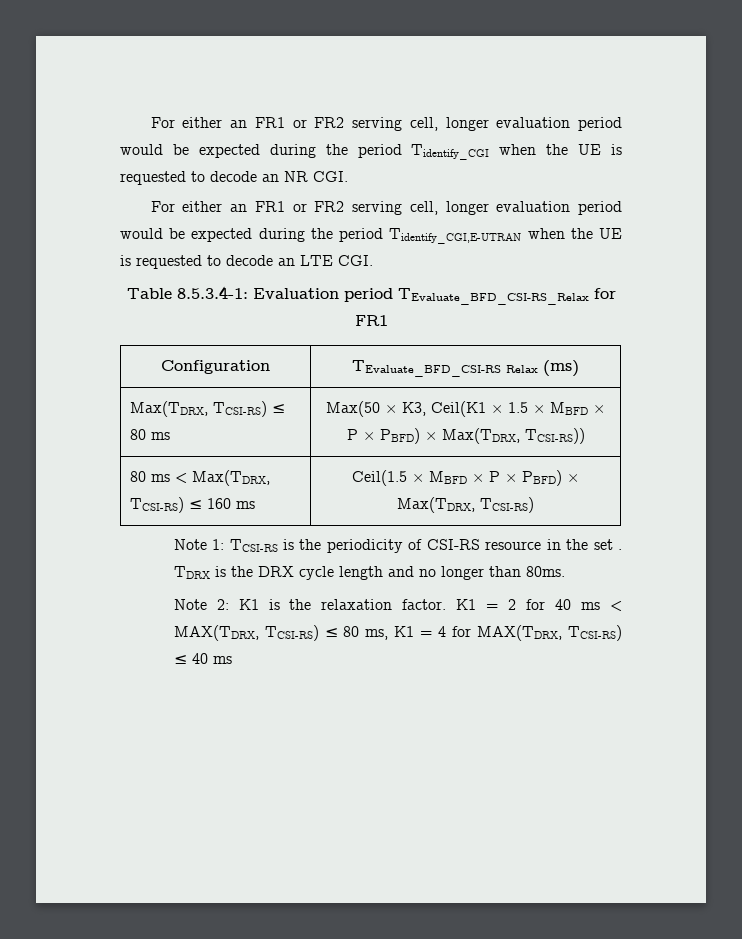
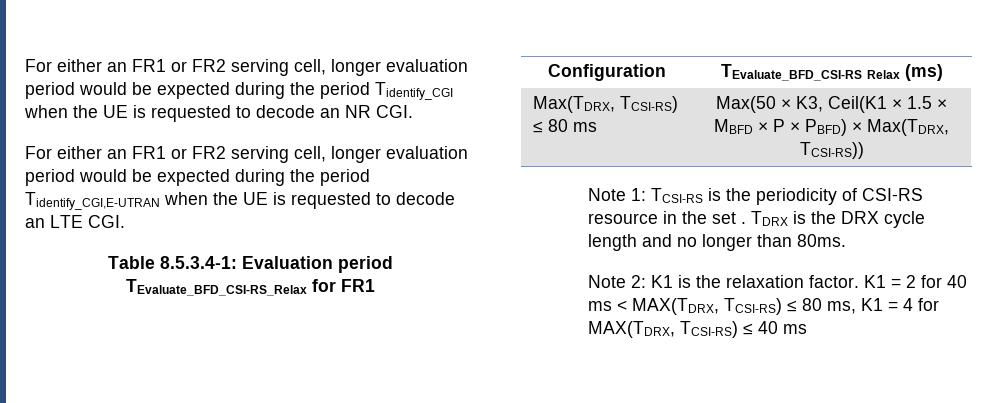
- 80 ms < Max(TDRX, TCSI-RS) ≤ 160 ms | Ceil(1.5 × MBFD × P × PBFD) × Max(TDRX, TCSI-RS)

